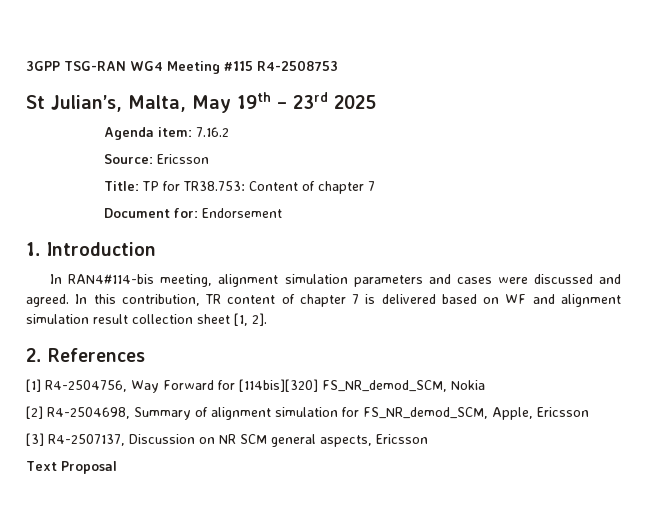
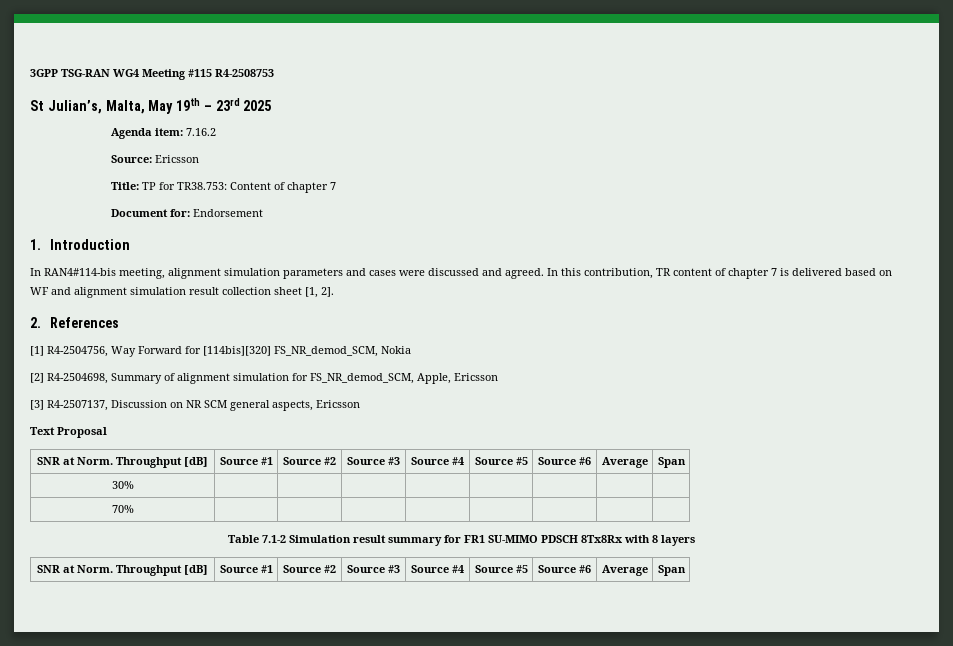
  Text Proposal
+ SNR at Norm. Throughput [dB] | Source #1 | Source #2 | Source #3 | Source #4 | Source #5 | Source #6 | Average | Span
+ 30% | | | | | | | |
+ 70% | | | | | | | |
+ Table 7.1-2 Simulation result summary for FR1 SU-MIMO PDSCH 8Tx8Rx with 8 layers
+ SNR at Norm. Throughput [dB] | Source #1 | Source #2 | Source #3 | Source #4 | Source #5 | Source #6 | Average | Span

